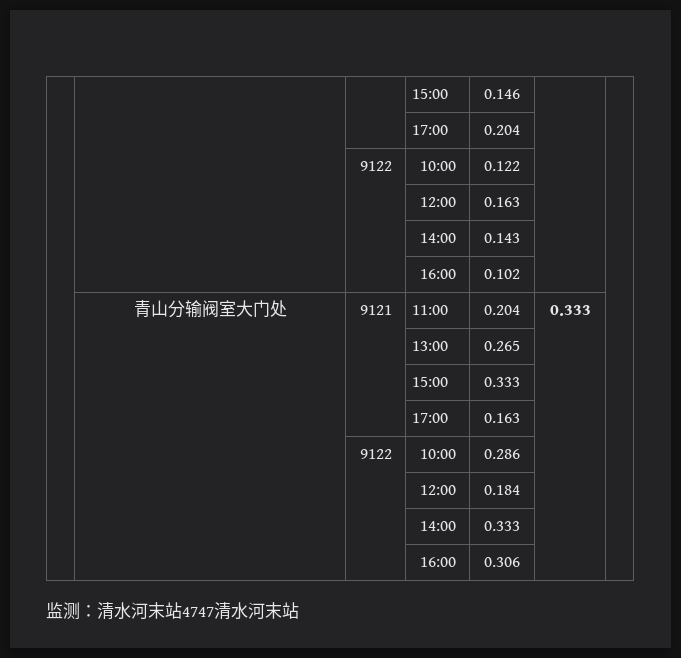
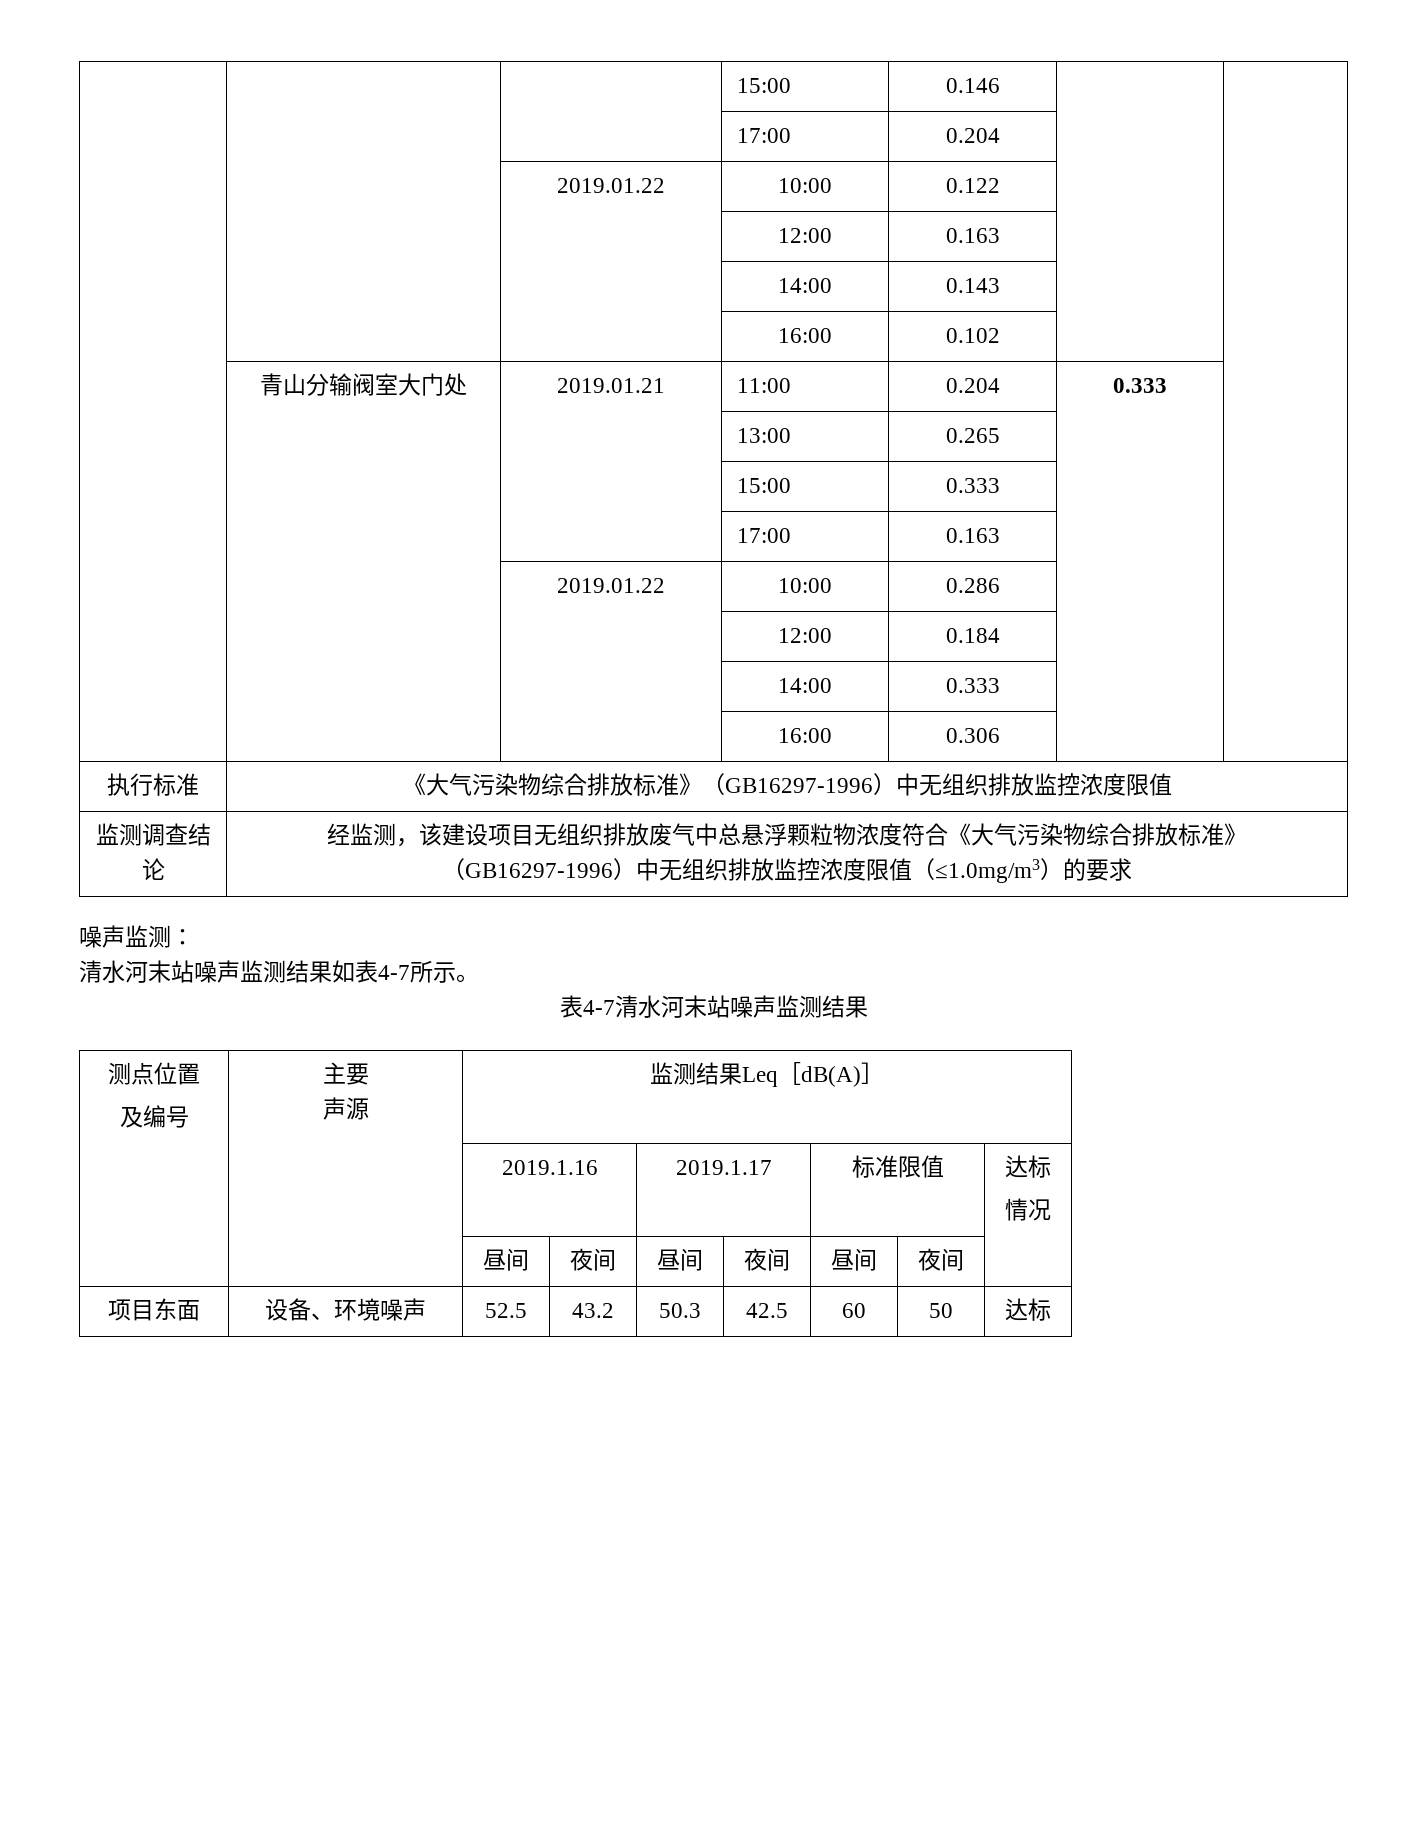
- | | 9122 | 10:00 | 0.122 | |
+ | | 2019.01.22 | 10:00 | 0.122 | |
- | 青山分输阀室大门处 | 9121 | 11:00 | 0.204 | 0.333 |
+ | 青山分输阀室大门处 | 2019.01.21 | 11:00 | 0.204 | 0.333 |
- | | 9122 | 10:00 | 0.286 | |
+ | | 2019.01.22 | 10:00 | 0.286 | |
- 监测：清水河末站4747清水河末站
+ 执行标准 | 《大气污染物综合排放标准》（GB16297-1996）中无组织排放监控浓度限值
+ 监测调查结论 | 经监测，该建设项目无组织排放废气中总悬浮颗粒物浓度符合《大气污染物综合排放标准》（GB16297-1996）中无组织排放监控浓度限值（≤1.0mg/m3）的要求
+ 噪声监测：
+ 清水河末站噪声监测结果如表4-7所示。
+ 表4-7清水河末站噪声监测结果
+ 测点位置
+ 及编号 | 主要
+ 声源 | 监测结果Leq［dB(A)］
+ | | 2019.1.16 | 2019.1.17 | 标准限值 | 达标
+ 情况
+ | | 昼间 | 夜间 | 昼间 | 夜间 | 昼间 | 夜间 |
+ 项目东面 | 设备、环境噪声 | 52.5 | 43.2 | 50.3 | 42.5 | 60 | 50 | 达标

